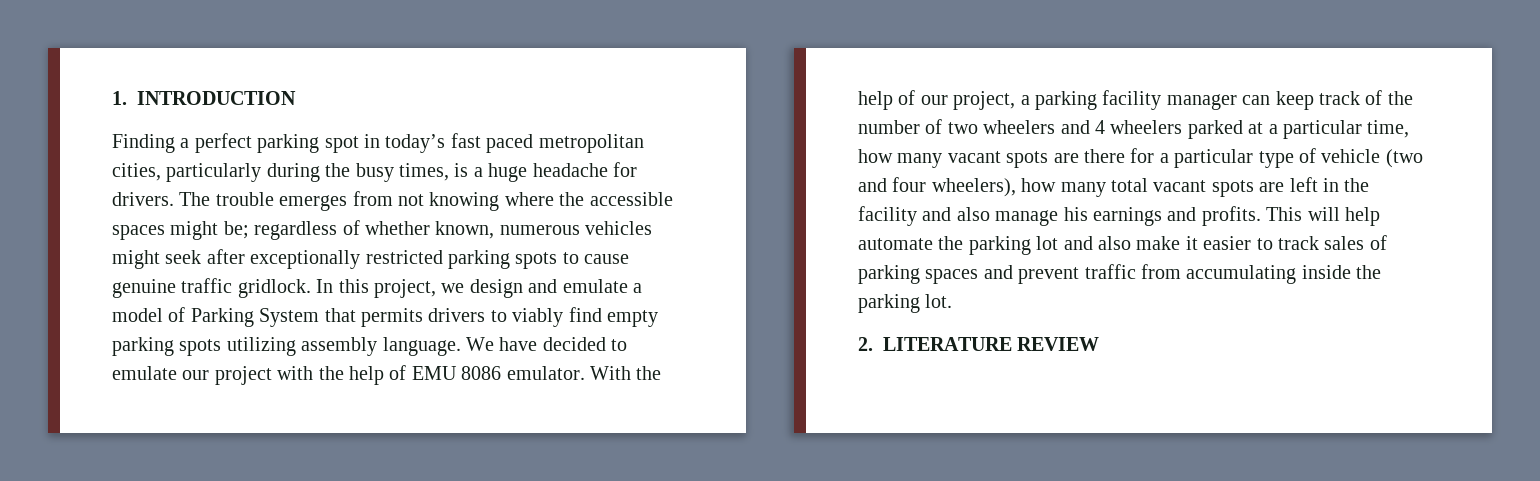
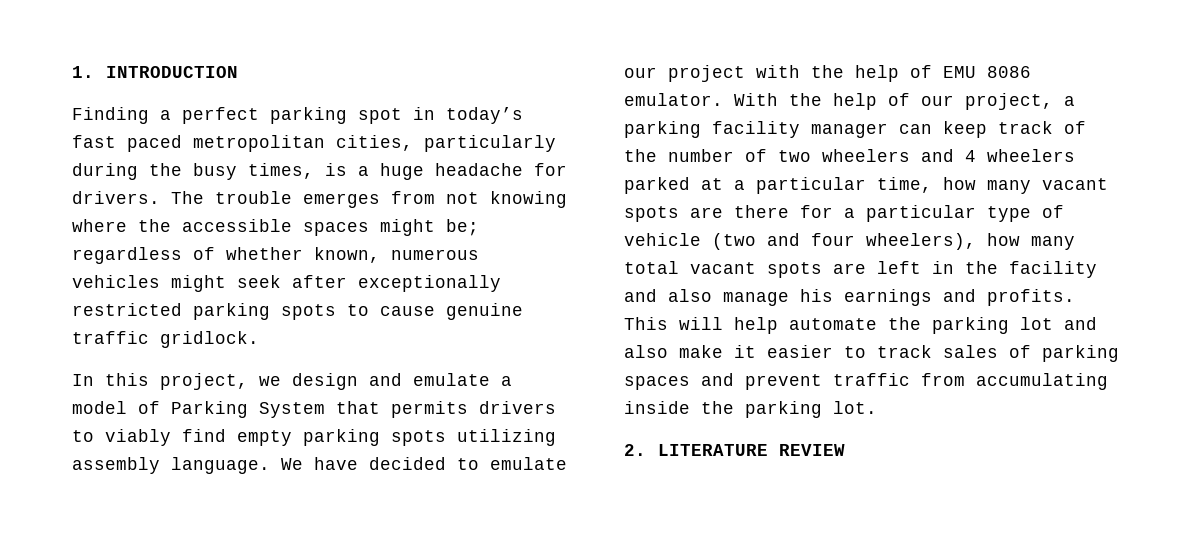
- The trouble emerges from not knowing where the accessible spaces might be; regardless of whether known, numerous vehicles might seek after exceptionally restricted parking spots to cause genuine traffic gridlock. In this project, we design and emulate a model of Parking System that permits drivers to viably find empty parking spots utilizing assembly language.
+ The trouble emerges from not knowing where the accessible spaces might be; regardless of whether known, numerous vehicles might seek after exceptionally restricted parking spots to cause genuine traffic gridlock.
+ In this project, we design and emulate a model of Parking System that permits drivers to viably find empty parking spots utilizing assembly language.

